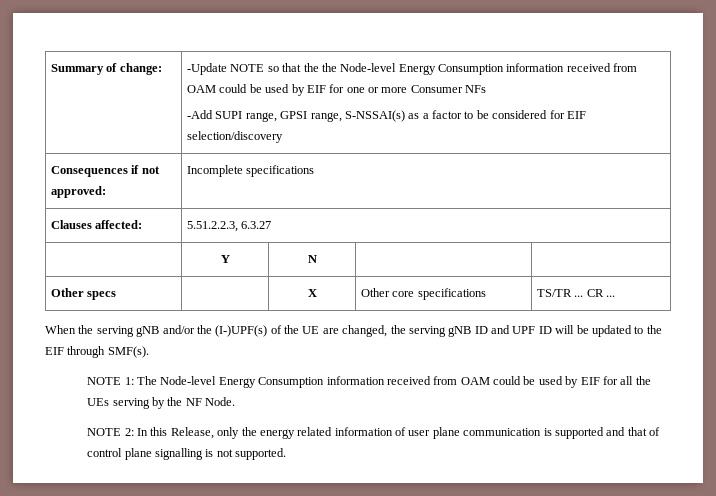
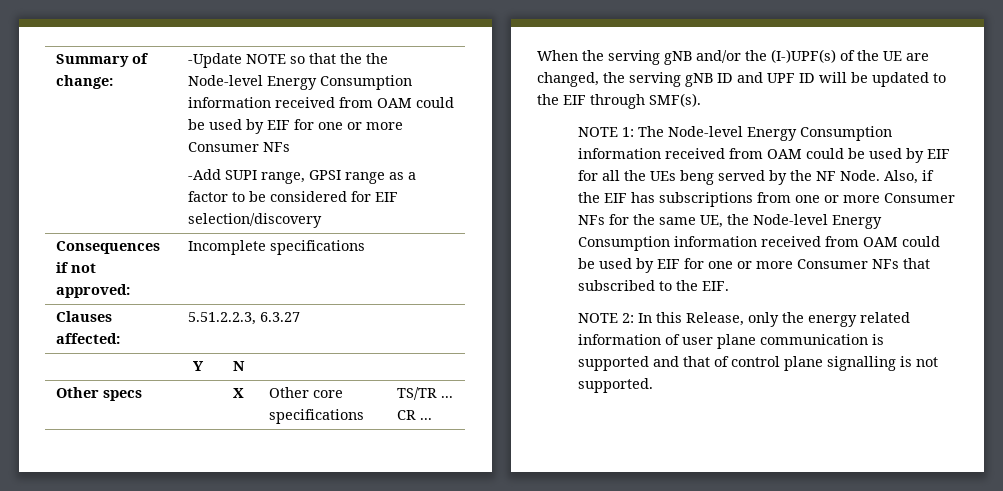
- -Add SUPI range, GPSI range, S-NSSAI(s) as a factor to be considered for EIF selection/discovery
+ -Add SUPI range, GPSI range as a factor to be considered for EIF selection/discovery
- NOTE 1: The Node-level Energy Consumption information received from OAM could be used by EIF for all the UEs serving by the NF Node.
+ NOTE 1: The Node-level Energy Consumption information received from OAM could be used by EIF for all the UEs beng served by the NF Node. Also, if the EIF has subscriptions from one or more Consumer NFs for the same UE, the Node-level Energy Consumption information received from OAM could be used by EIF for one or more Consumer NFs that subscribed to the EIF.

